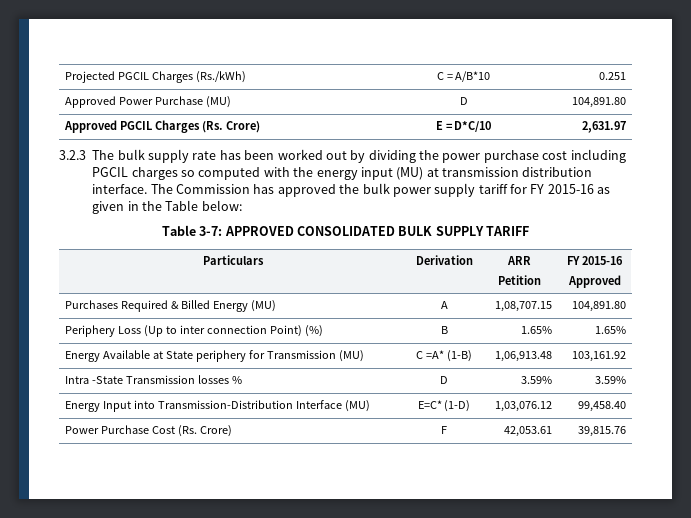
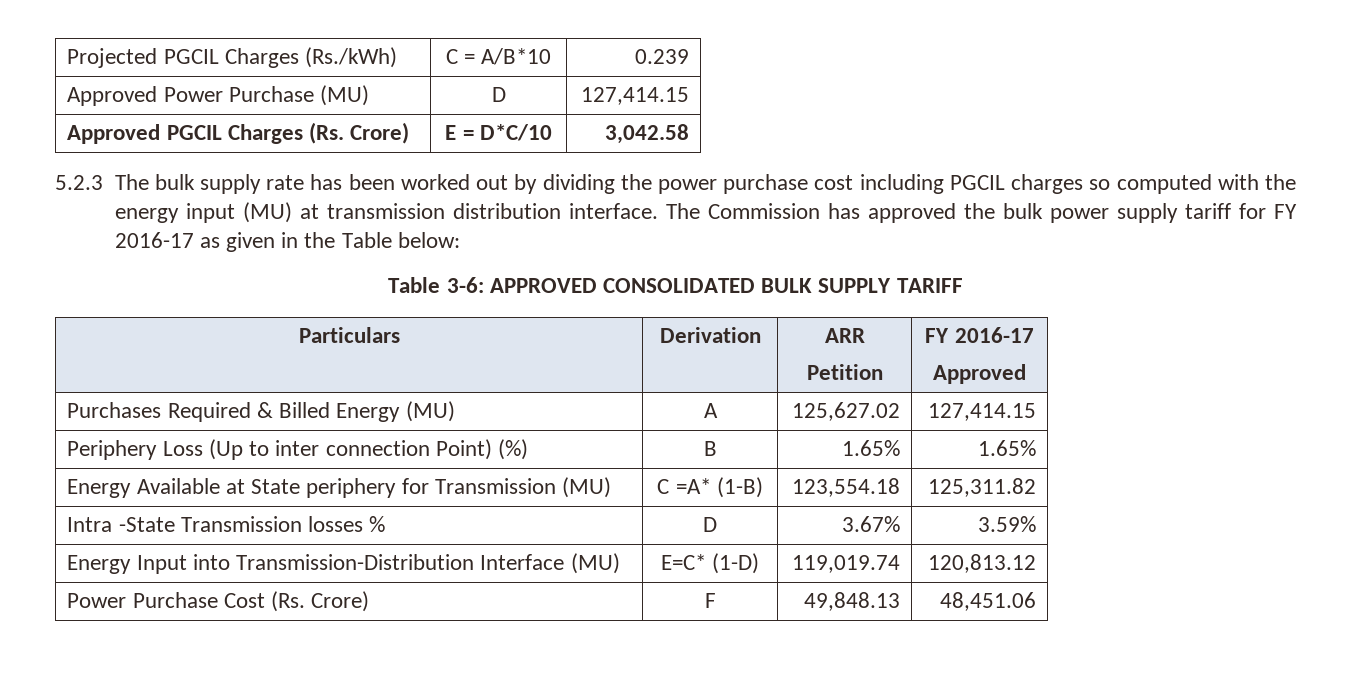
- Projected PGCIL Charges (Rs./kWh) | C = A/B*10 | 0.251
+ Projected PGCIL Charges (Rs./kWh) | C = A/B*10 | 0.239
- Approved Power Purchase (MU) | D | 104,891.80
+ Approved Power Purchase (MU) | D | 127,414.15
- Approved PGCIL Charges (Rs. Crore) | E = D*C/10 | 2,631.97
- 3.2.3 The bulk supply rate has been worked out by dividing the power purchase cost including PGCIL charges so computed with the energy input (MU) at transmission distribution interface.
+ Approved PGCIL Charges (Rs. Crore) | E = D*C/10 | 3,042.58
+ 5.2.3 The bulk supply rate has been worked out by dividing the power purchase cost including PGCIL charges so computed with the energy input (MU) at transmission distribution interface.
- The Commission has approved the bulk power supply tariff for FY 2015-16 as given in the Table below:
+ The Commission has approved the bulk power supply tariff for FY 2016-17 as given in the Table below:
- Table 3-7: APPROVED CONSOLIDATED BULK SUPPLY TARIFF
+ Table 3-6: APPROVED CONSOLIDATED BULK SUPPLY TARIFF
  Particulars | Derivation | ARR
- Petition | FY 2015-16
+ Petition | FY 2016-17
- Purchases Required & Billed Energy (MU) | A | 1,08,707.15 | 104,891.80
+ Purchases Required & Billed Energy (MU) | A | 125,627.02 | 127,414.15
- Energy Available at State periphery for Transmission (MU) | C =A* (1-B) | 1,06,913.48 | 103,161.92
+ Energy Available at State periphery for Transmission (MU) | C =A* (1-B) | 123,554.18 | 125,311.82
- Intra -State Transmission losses % | D | 3.59% | 3.59%
+ Intra -State Transmission losses % | D | 3.67% | 3.59%
- Energy Input into Transmission-Distribution Interface (MU) | E=C* (1-D) | 1,03,076.12 | 99,458.40
+ Energy Input into Transmission-Distribution Interface (MU) | E=C* (1-D) | 119,019.74 | 120,813.12
- Power Purchase Cost (Rs. Crore) | F | 42,053.61 | 39,815.76
+ Power Purchase Cost (Rs. Crore) | F | 49,848.13 | 48,451.06

